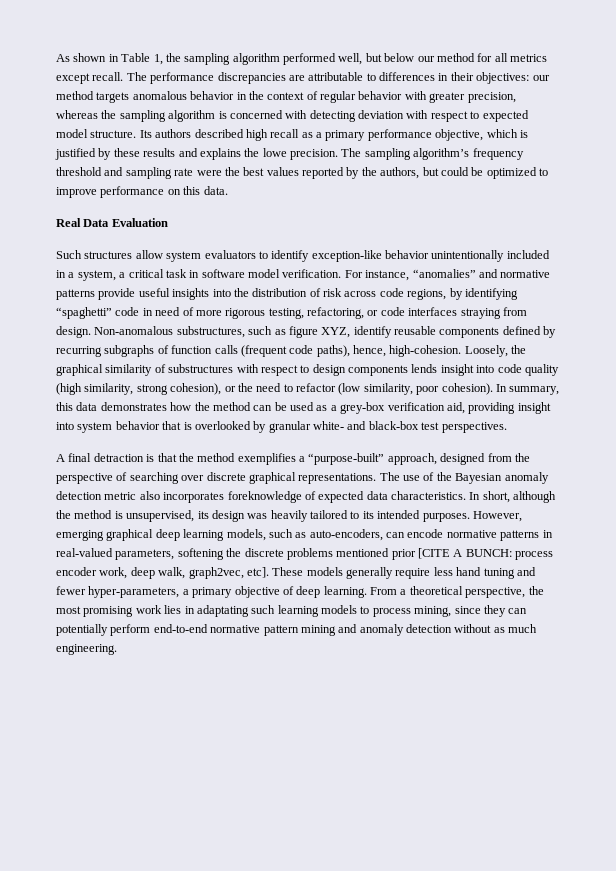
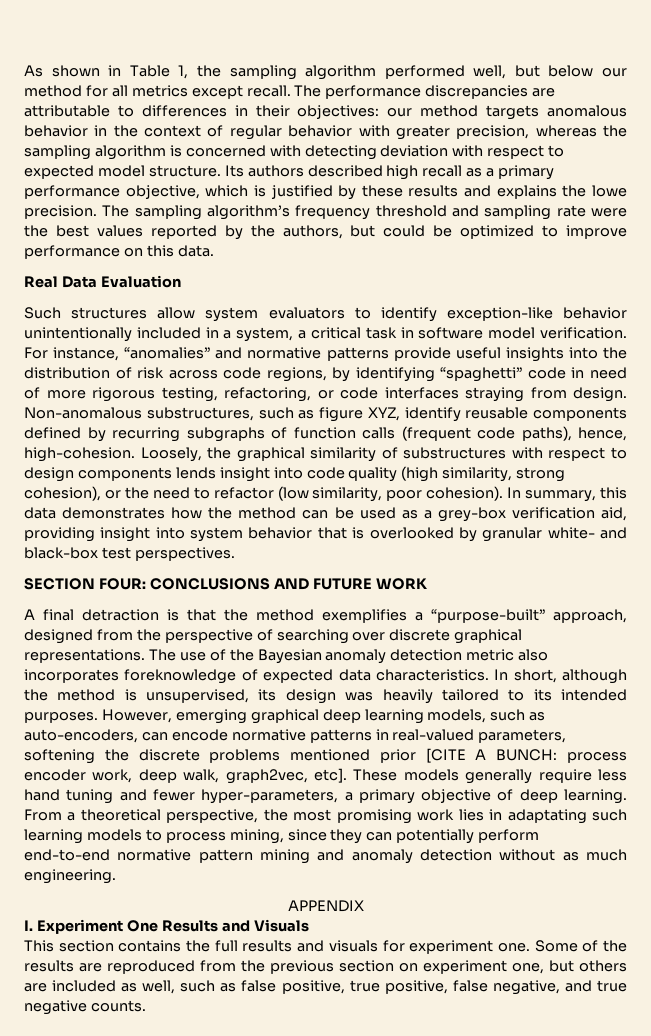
+ SECTION FOUR: CONCLUSIONS AND FUTURE WORK
+ APPENDIX
+ I. Experiment One Results and Visuals
+ This section contains the full results and visuals for experiment one. Some of the results are reproduced from the previous section on experiment one, but others are included as well, such as false positive, true positive, false negative, and true negative counts.

